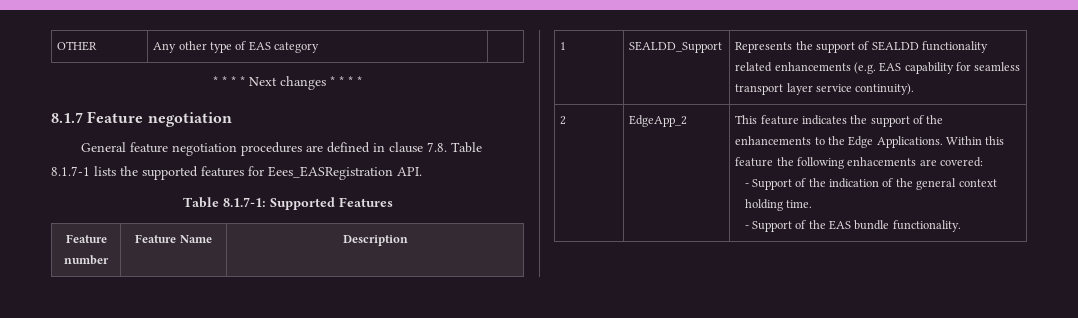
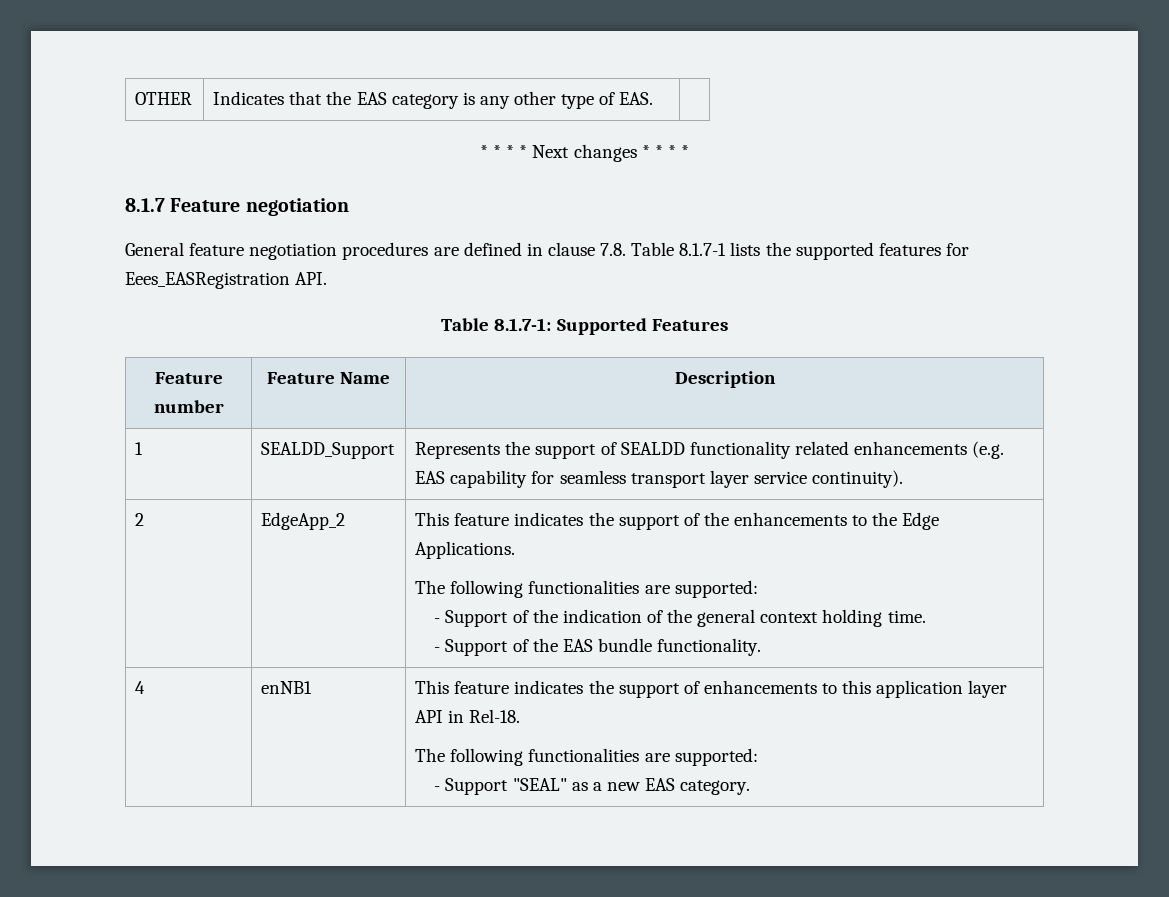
- OTHER | Any other type of EAS category |
+ OTHER | Indicates that the EAS category is any other type of EAS. |
- 2 | EdgeApp_2 | This feature indicates the support of the enhancements to the Edge Applications. Within this feature the following enhacements are covered:
+ 2 | EdgeApp_2 | This feature indicates the support of the enhancements to the Edge Applications.
+ The following functionalities are supported:
+ 4 | enNB1 | This feature indicates the support of enhancements to this application layer API in Rel-18.
+ The following functionalities are supported:
+ - Support "SEAL" as a new EAS category.

